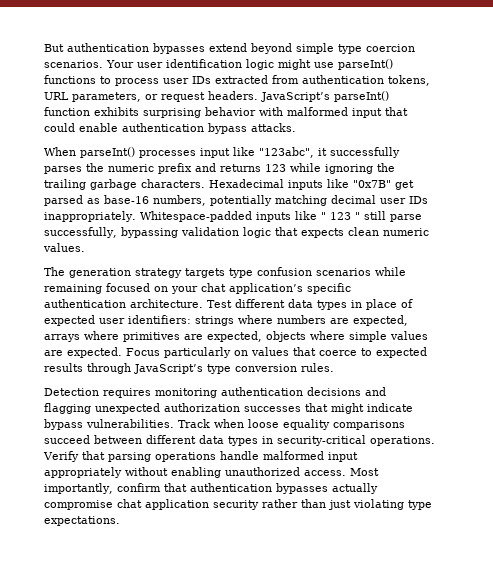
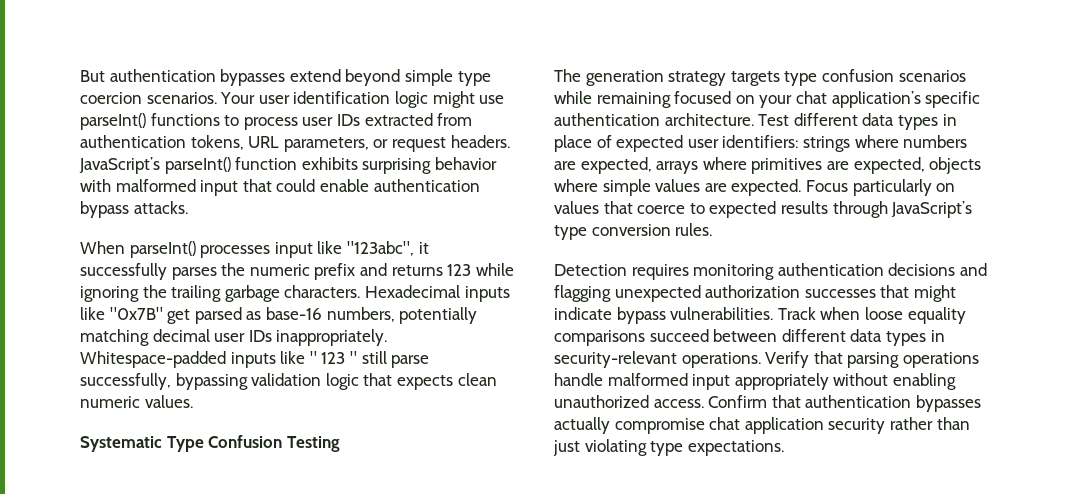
+ Systematic Type Confusion Testing
- Track when loose equality comparisons succeed between different data types in security-critical operations.
+ Track when loose equality comparisons succeed between different data types in security-relevant operations.
- Most importantly, confirm that authentication bypasses actually compromise chat application security rather than just violating type expectations.
+ Confirm that authentication bypasses actually compromise chat application security rather than just violating type expectations.

